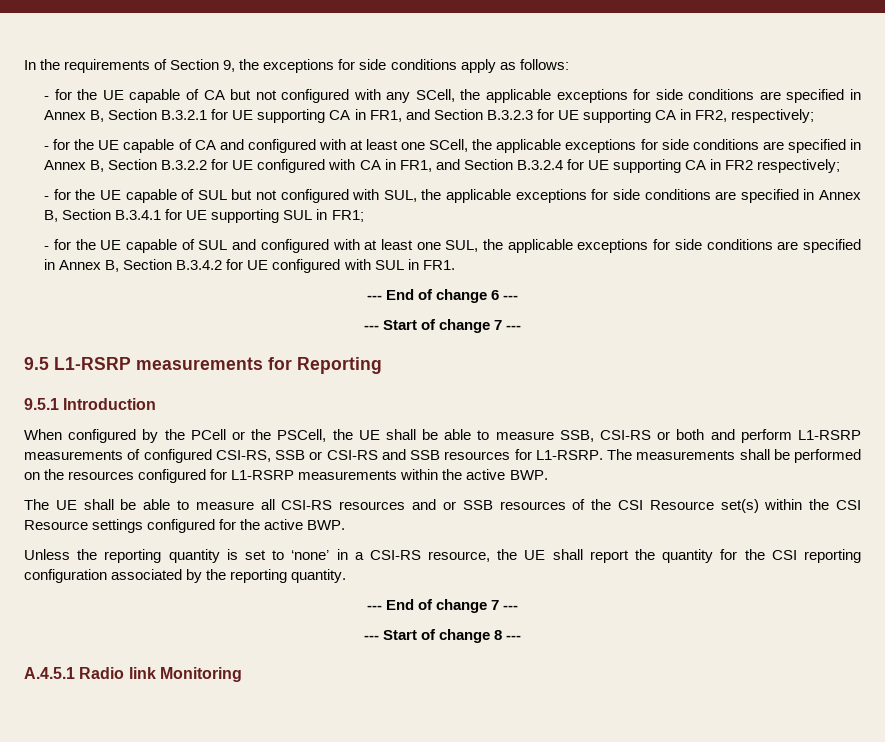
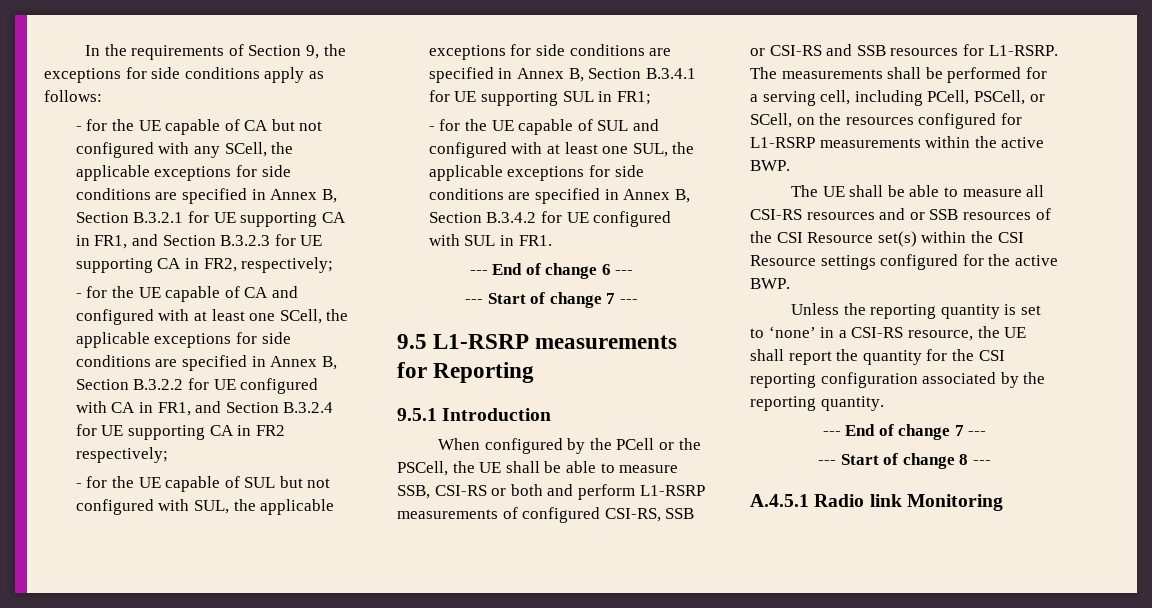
- The measurements shall be performed on the resources configured for L1-RSRP measurements within the active BWP.
+ The measurements shall be performed for a serving cell, including PCell, PSCell, or SCell, on the resources configured for L1-RSRP measurements within the active BWP.

